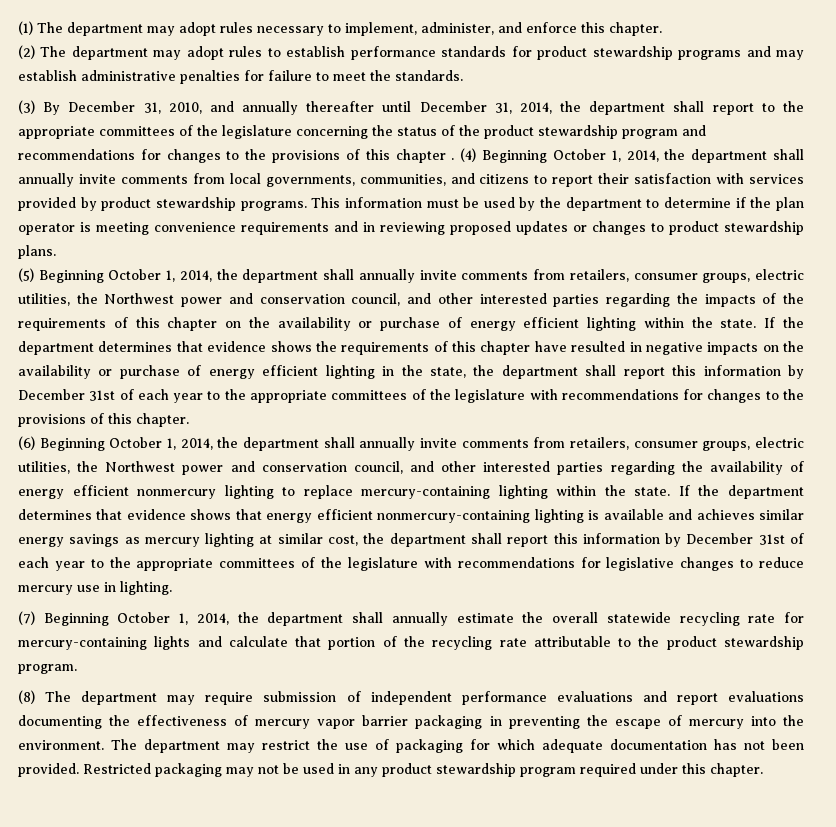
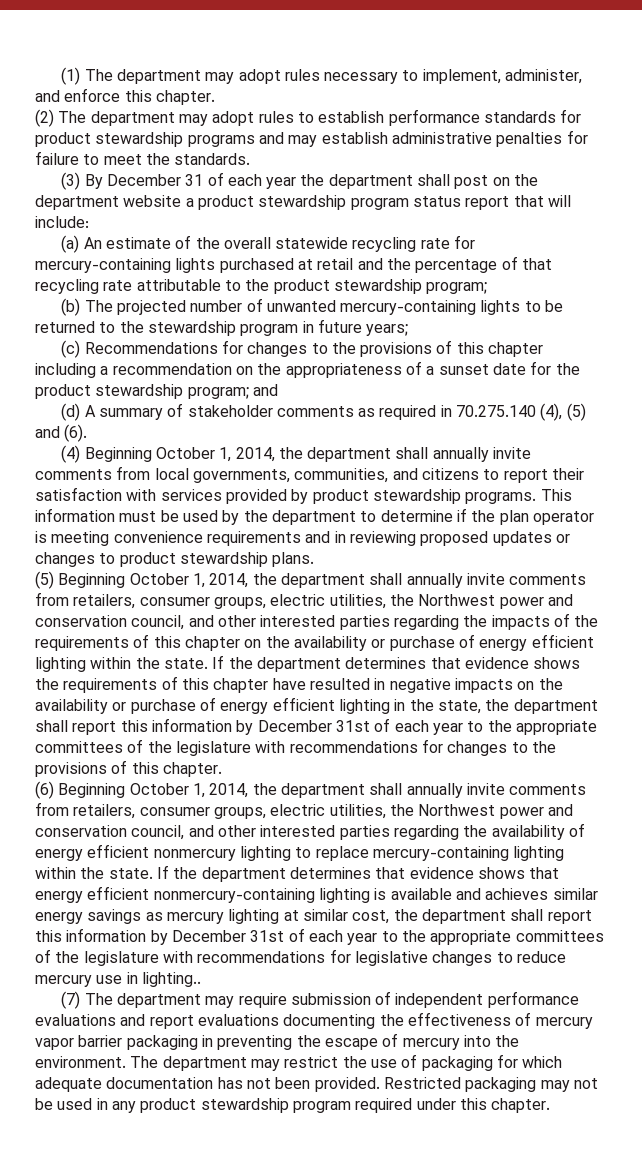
- (3) By December 31, 2010, and annually thereafter until December 31, 2014, the department shall report to the appropriate committees of the legislature concerning the status of the product stewardship program and recommendations for changes to the provisions of this chapter . (4) Beginning October 1, 2014, the department shall annually invite comments from local governments, communities, and citizens to report their satisfaction with services provided by product stewardship programs.
+ (3) By December 31 of each year the department shall post on the department website a product stewardship program status report that will include:
+ (a) An estimate of the overall statewide recycling rate for mercury-containing lights purchased at retail and the percentage of that recycling rate attributable to the product stewardship program;
+ (b) The projected number of unwanted mercury-containing lights to be returned to the stewardship program in future years;
+ (c) Recommendations for changes to the provisions of this chapter including a recommendation on the appropriateness of a sunset date for the product stewardship program; and
+ (d) A summary of stakeholder comments as required in 70.275.140 (4), (5) and (6).
+ (4) Beginning October 1, 2014, the department shall annually invite comments from local governments, communities, and citizens to report their satisfaction with services provided by product stewardship programs.
- If the department determines that evidence shows that energy efficient nonmercury-containing lighting is available and achieves similar energy savings as mercury lighting at similar cost, the department shall report this information by December 31st of each year to the appropriate committees of the legislature with recommendations for legislative changes to reduce mercury use in lighting.
+ If the department determines that evidence shows that energy efficient nonmercury-containing lighting is available and achieves similar energy savings as mercury lighting at similar cost, the department shall report this information by December 31st of each year to the appropriate committees of the legislature with recommendations for legislative changes to reduce mercury use in lighting..
- (7) Beginning October 1, 2014, the department shall annually estimate the overall statewide recycling rate for mercury-containing lights and calculate that portion of the recycling rate attributable to the product stewardship program.
- (8) The department may require submission of independent performance evaluations and report evaluations documenting the effectiveness of mercury vapor barrier packaging in preventing the escape of mercury into the environment.
+ (7) The department may require submission of independent performance evaluations and report evaluations documenting the effectiveness of mercury vapor barrier packaging in preventing the escape of mercury into the environment.

